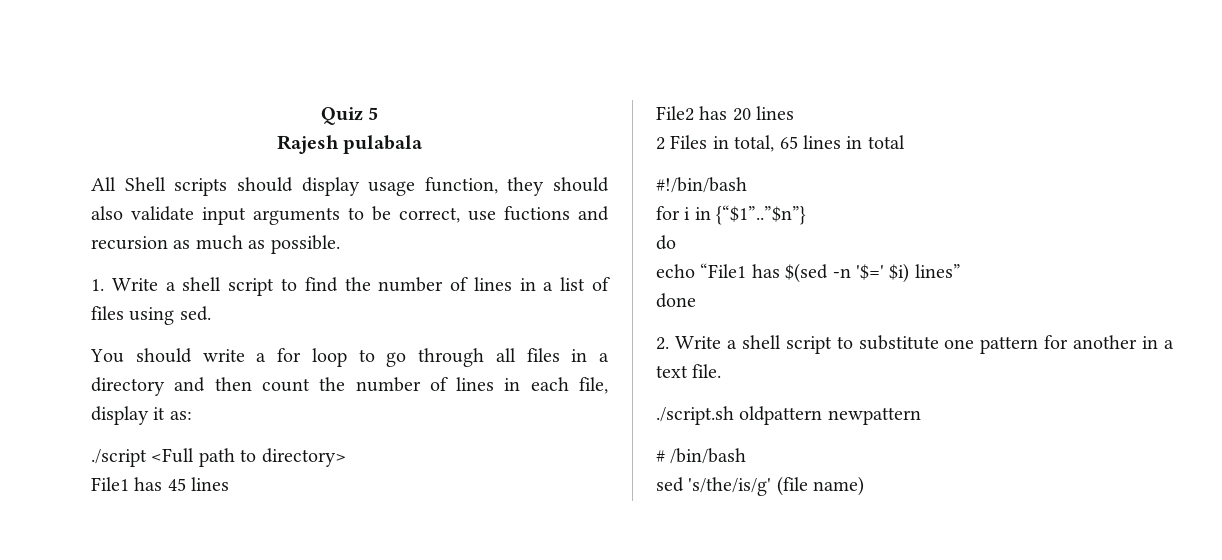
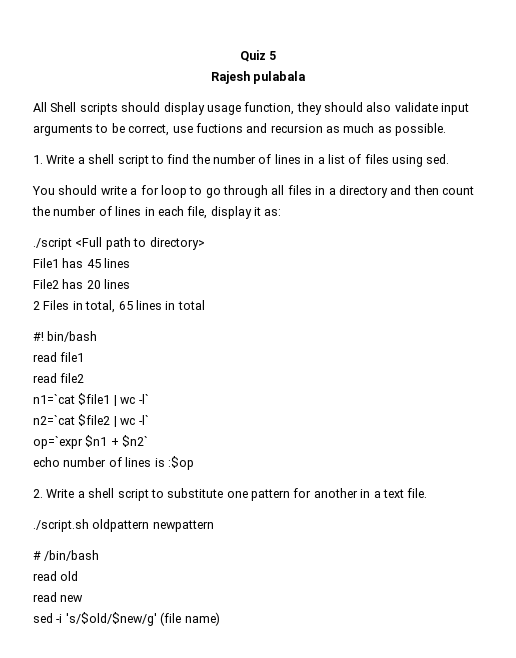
- #!/bin/bash
- for i in {“$1”..”$n”}
- do
- echo “File1 has $(sed -n '$=' $i) lines”
- done
+ #! bin/bash
+ read file1
+ read file2
+ n1=`cat $file1 | wc -l`
+ n2=`cat $file2 | wc -l`
+ op=`expr $n1 + $n2`
+ echo number of lines is :$op
+ read old
+ read new
- sed 's/the/is/g' (file name)
+ sed -i 's/$old/$new/g' (file name)

